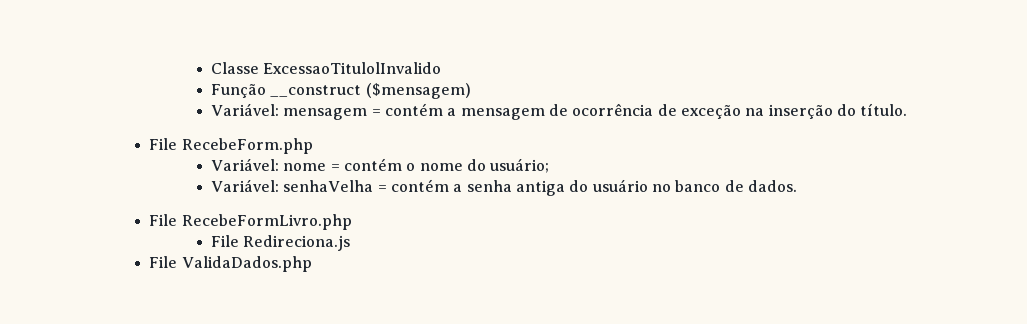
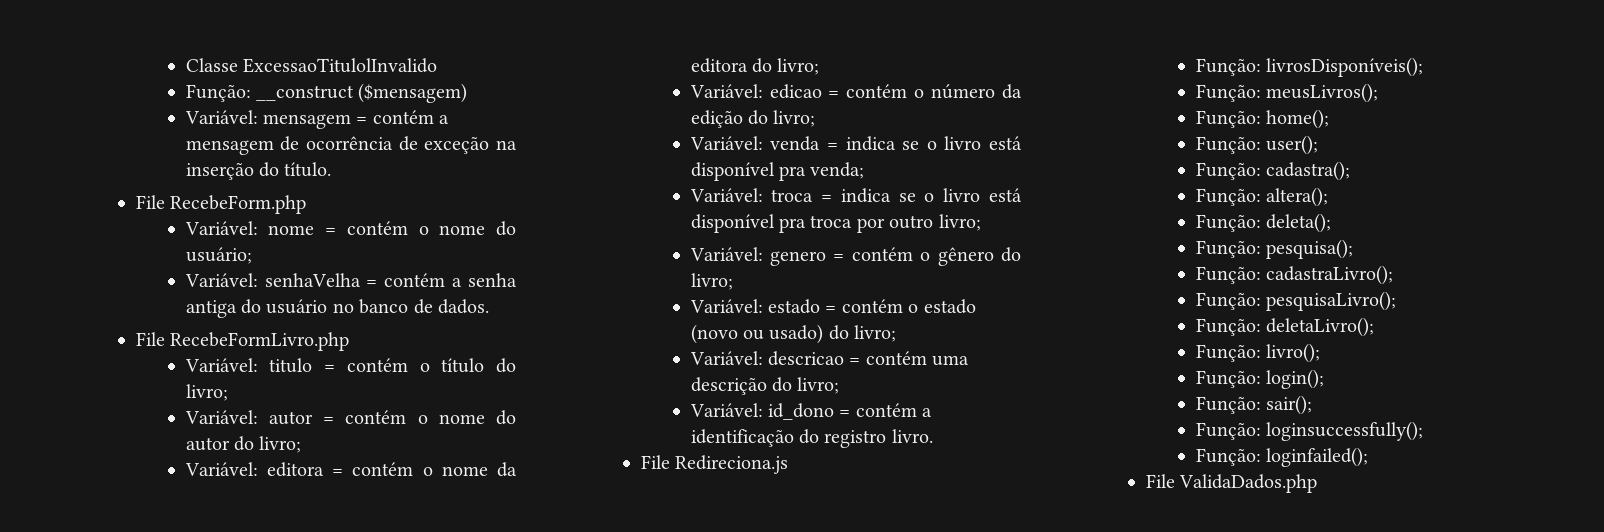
- Função __construct ($mensagem)
+ Função: __construct ($mensagem)
+ Variável: titulo = contém o título do livro;
+ Variável: autor = contém o nome do autor do livro;
+ Variável: editora = contém o nome da editora do livro;
+ Variável: edicao = contém o número da edição do livro;
+ Variável: venda = indica se o livro está disponível pra venda;
+ Variável: troca = indica se o livro está disponível pra troca por outro livro;
+ Variável: genero = contém o gênero do livro;
+ Variável: estado = contém o estado (novo ou usado) do livro;
+ Variável: descricao = contém uma descrição do livro;
+ Variável: id_dono = contém a identificação do registro livro.
  File Redireciona.js
+ Função: livrosDisponíveis();
+ Função: meusLivros();
+ Função: home();
+ Função: user();
+ Função: cadastra();
+ Função: altera();
+ Função: deleta();
+ Função: pesquisa();
+ Função: cadastraLivro();
+ Função: pesquisaLivro();
+ Função: deletaLivro();
+ Função: livro();
+ Função: login();
+ Função: sair();
+ Função: loginsuccessfully();
+ Função: loginfailed();

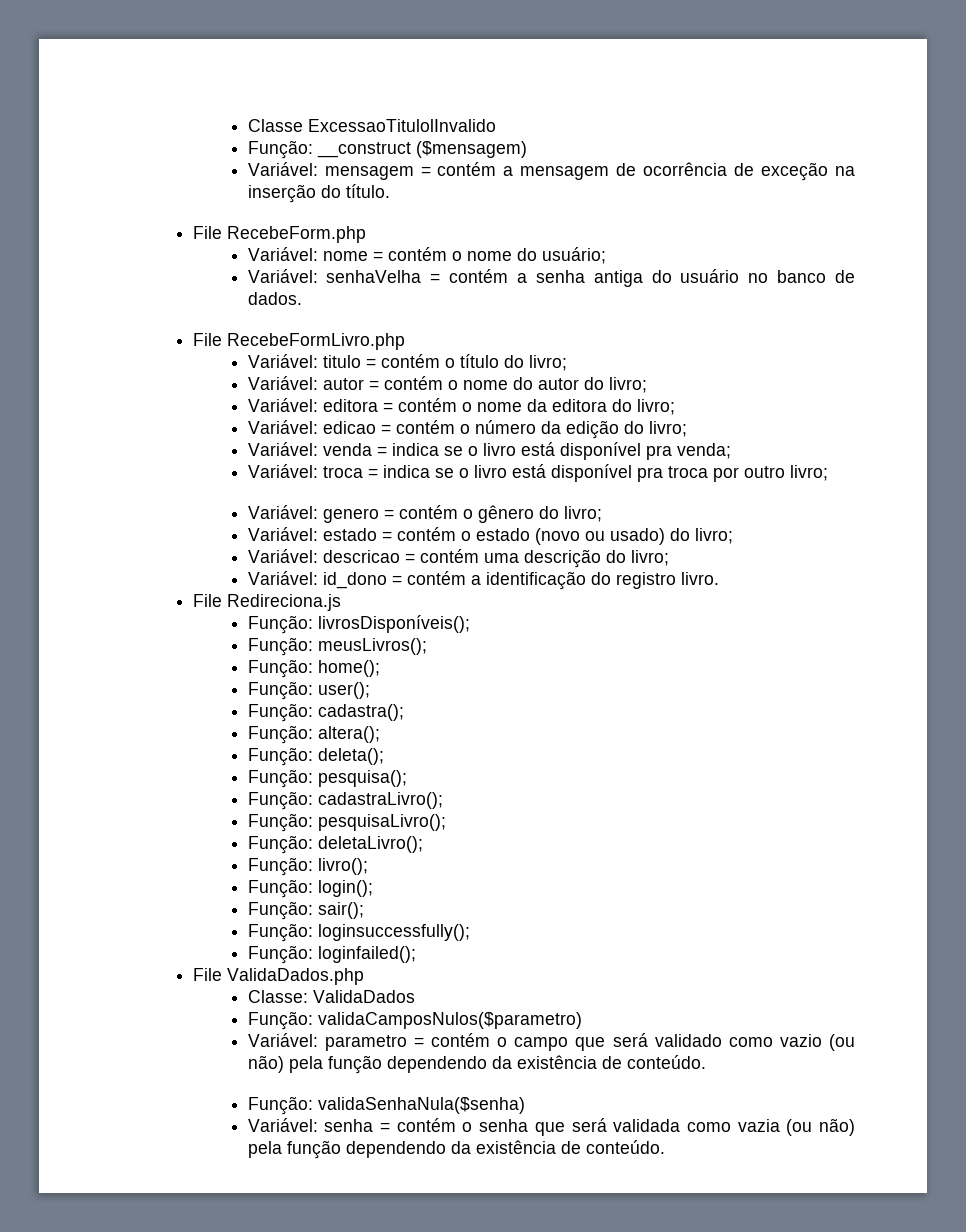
+ Classe: ValidaDados
+ Função: validaCamposNulos($parametro)
+ Variável: parametro = contém o campo que será validado como vazio (ou não) pela função dependendo da existência de conteúdo.
+ Função: validaSenhaNula($senha)
+ Variável: senha = contém o senha que será validada como vazia (ou não) pela função dependendo da existência de conteúdo.

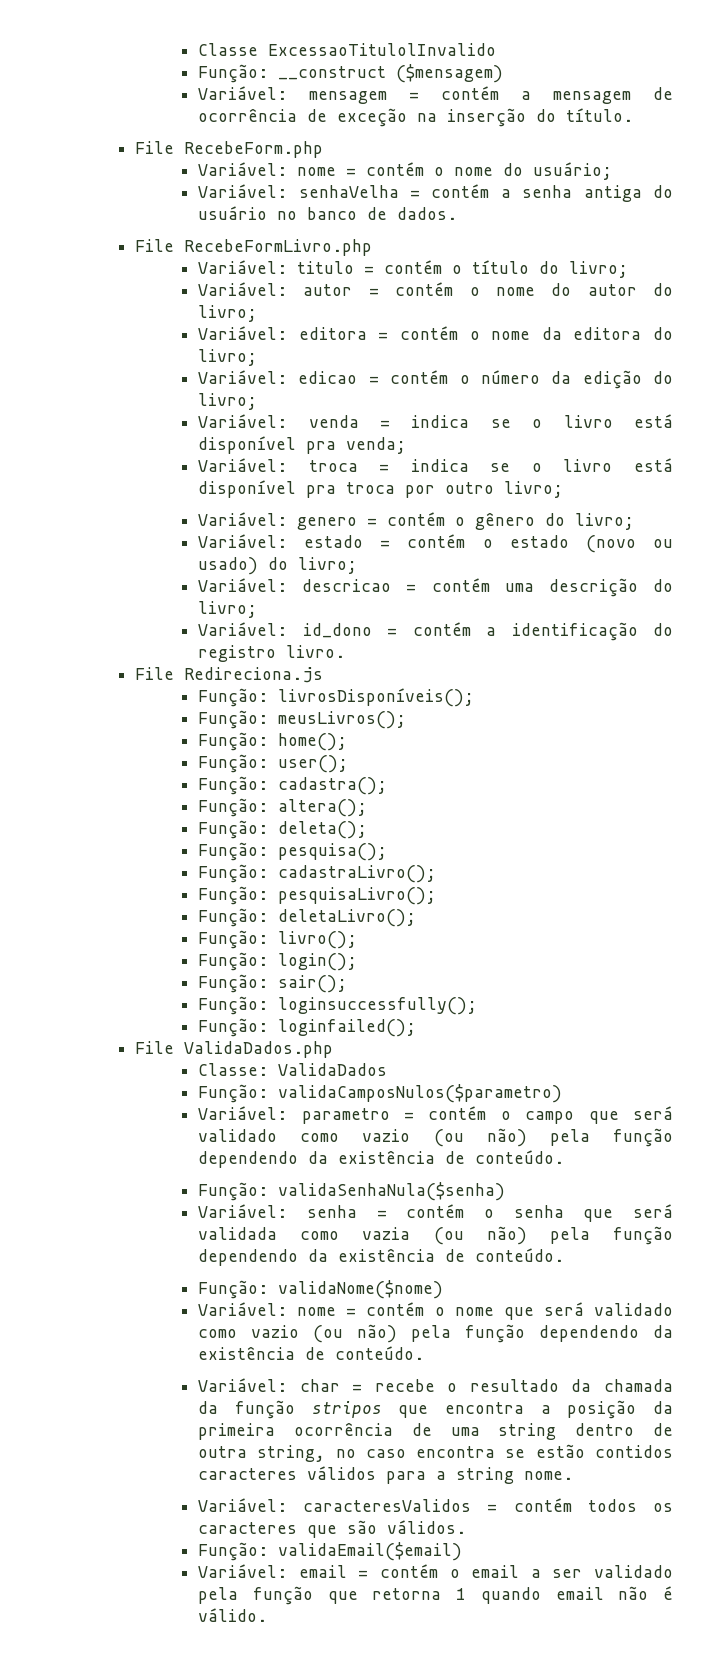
+ Função: validaNome($nome)
+ Variável: nome = contém o nome que será validado como vazio (ou não) pela função dependendo da existência de conteúdo.
+ Variável: char = recebe o resultado da chamada da função stripos que encontra a posição da primeira ocorrência de uma string dentro de outra string, no caso encontra se estão contidos caracteres válidos para a string nome.
+ Variável: caracteresValidos = contém todos os caracteres que são válidos.
+ Função: validaEmail($email)
+ Variável: email = contém o email a ser validado pela função que retorna 1 quando email não é válido.

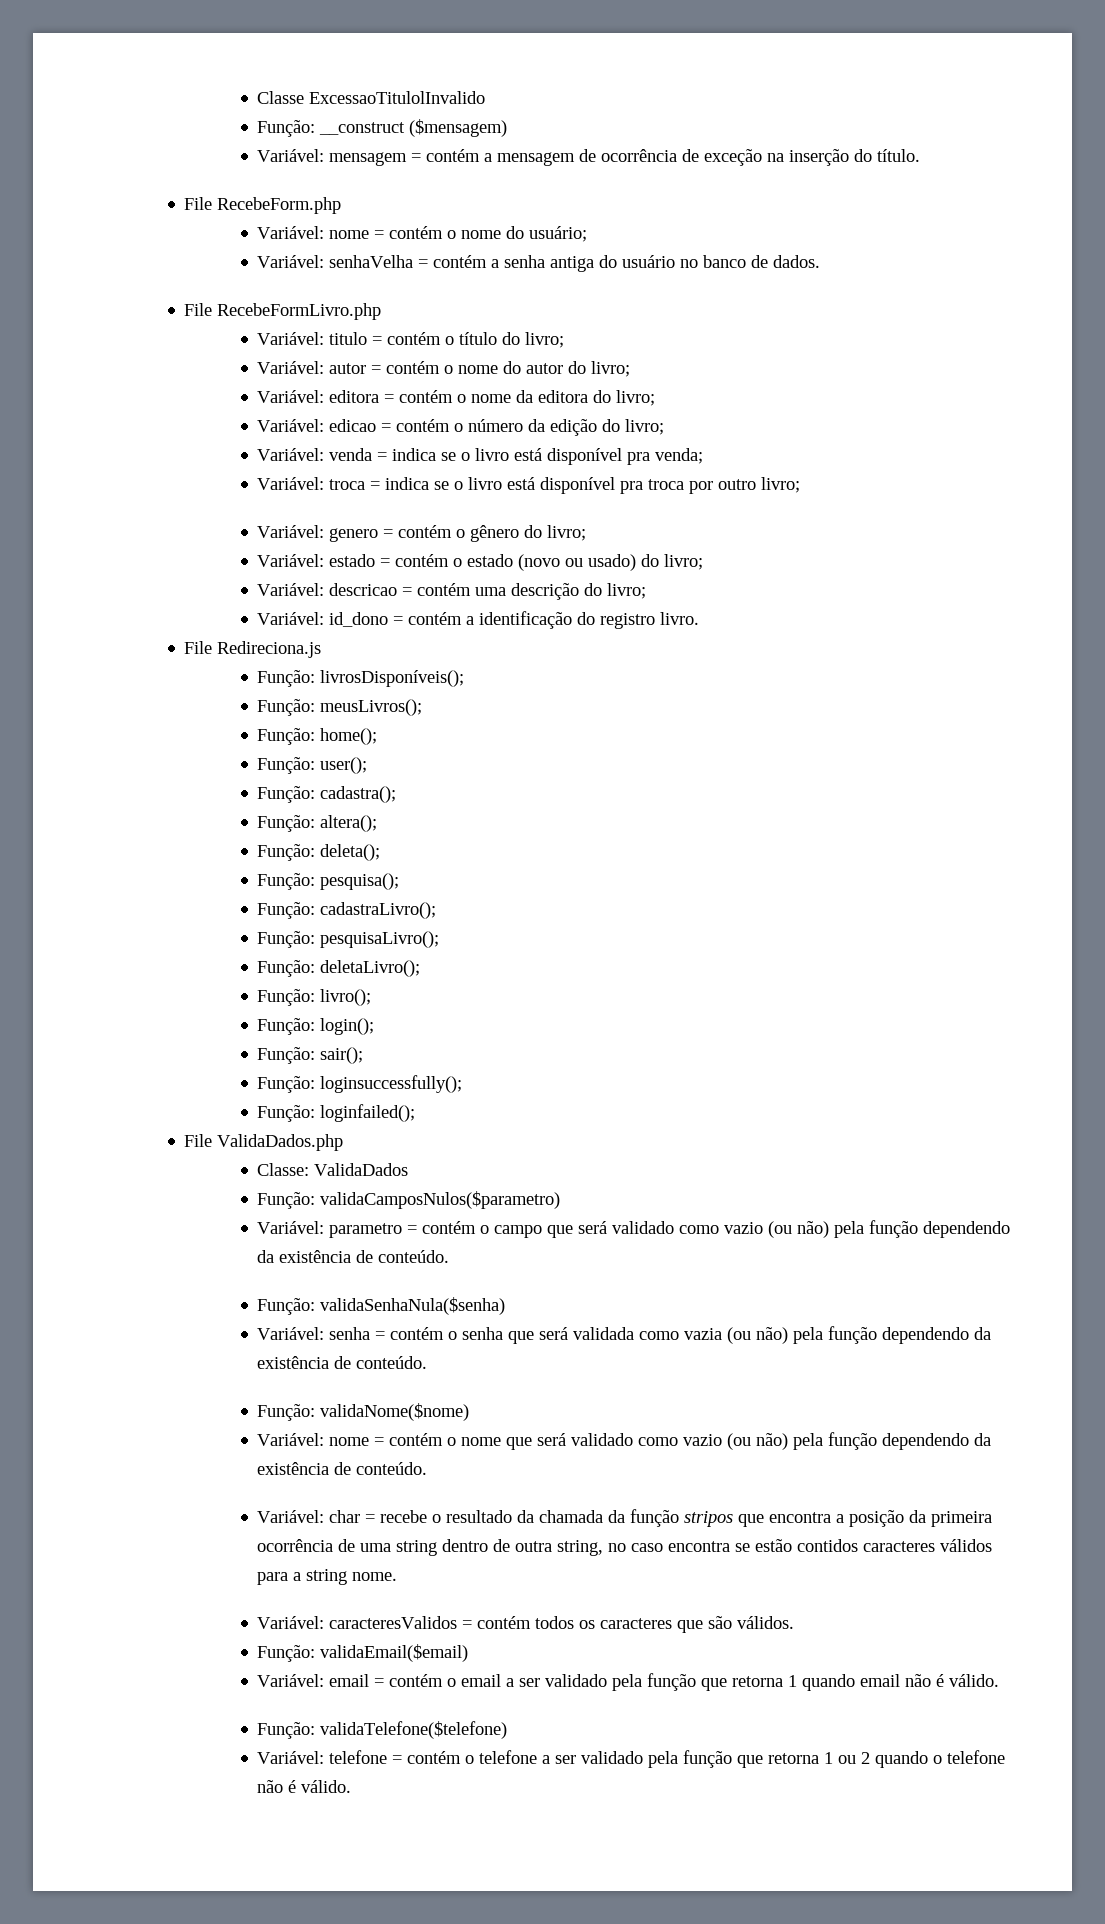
+ Função: validaTelefone($telefone)
+ Variável: telefone = contém o telefone a ser validado pela função que retorna 1 ou 2 quando o telefone não é válido.

